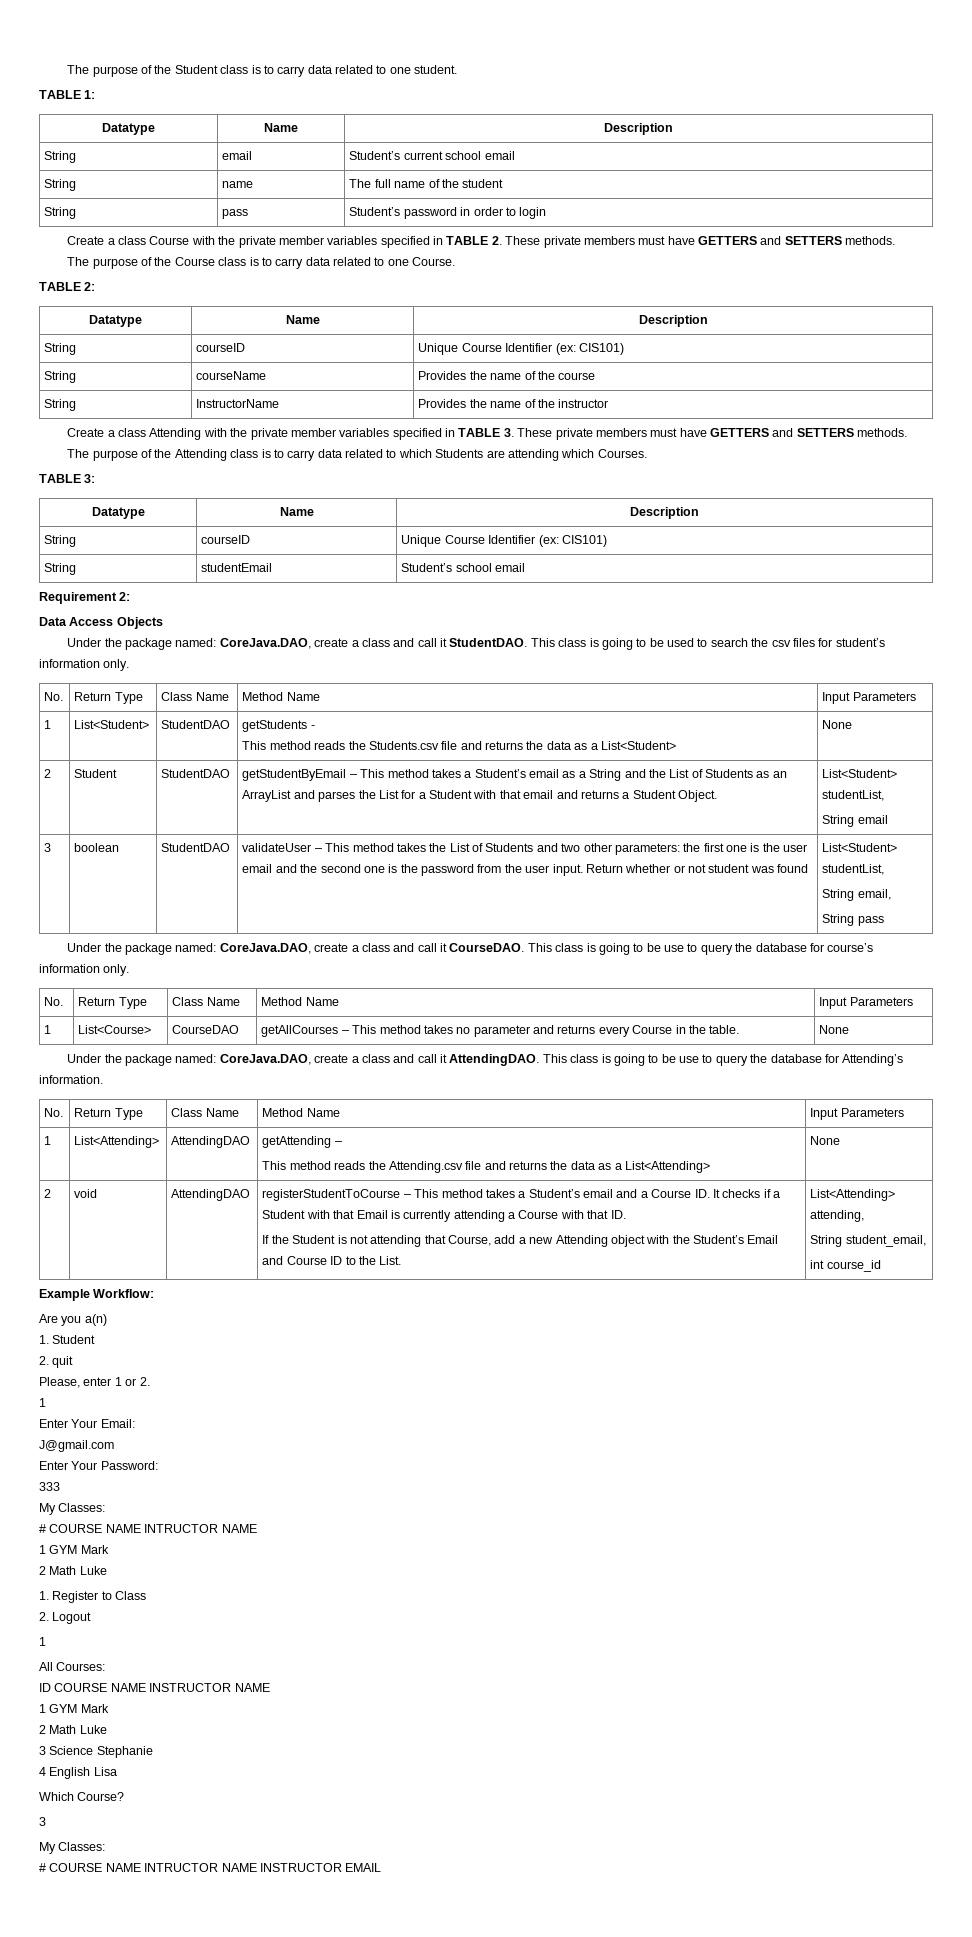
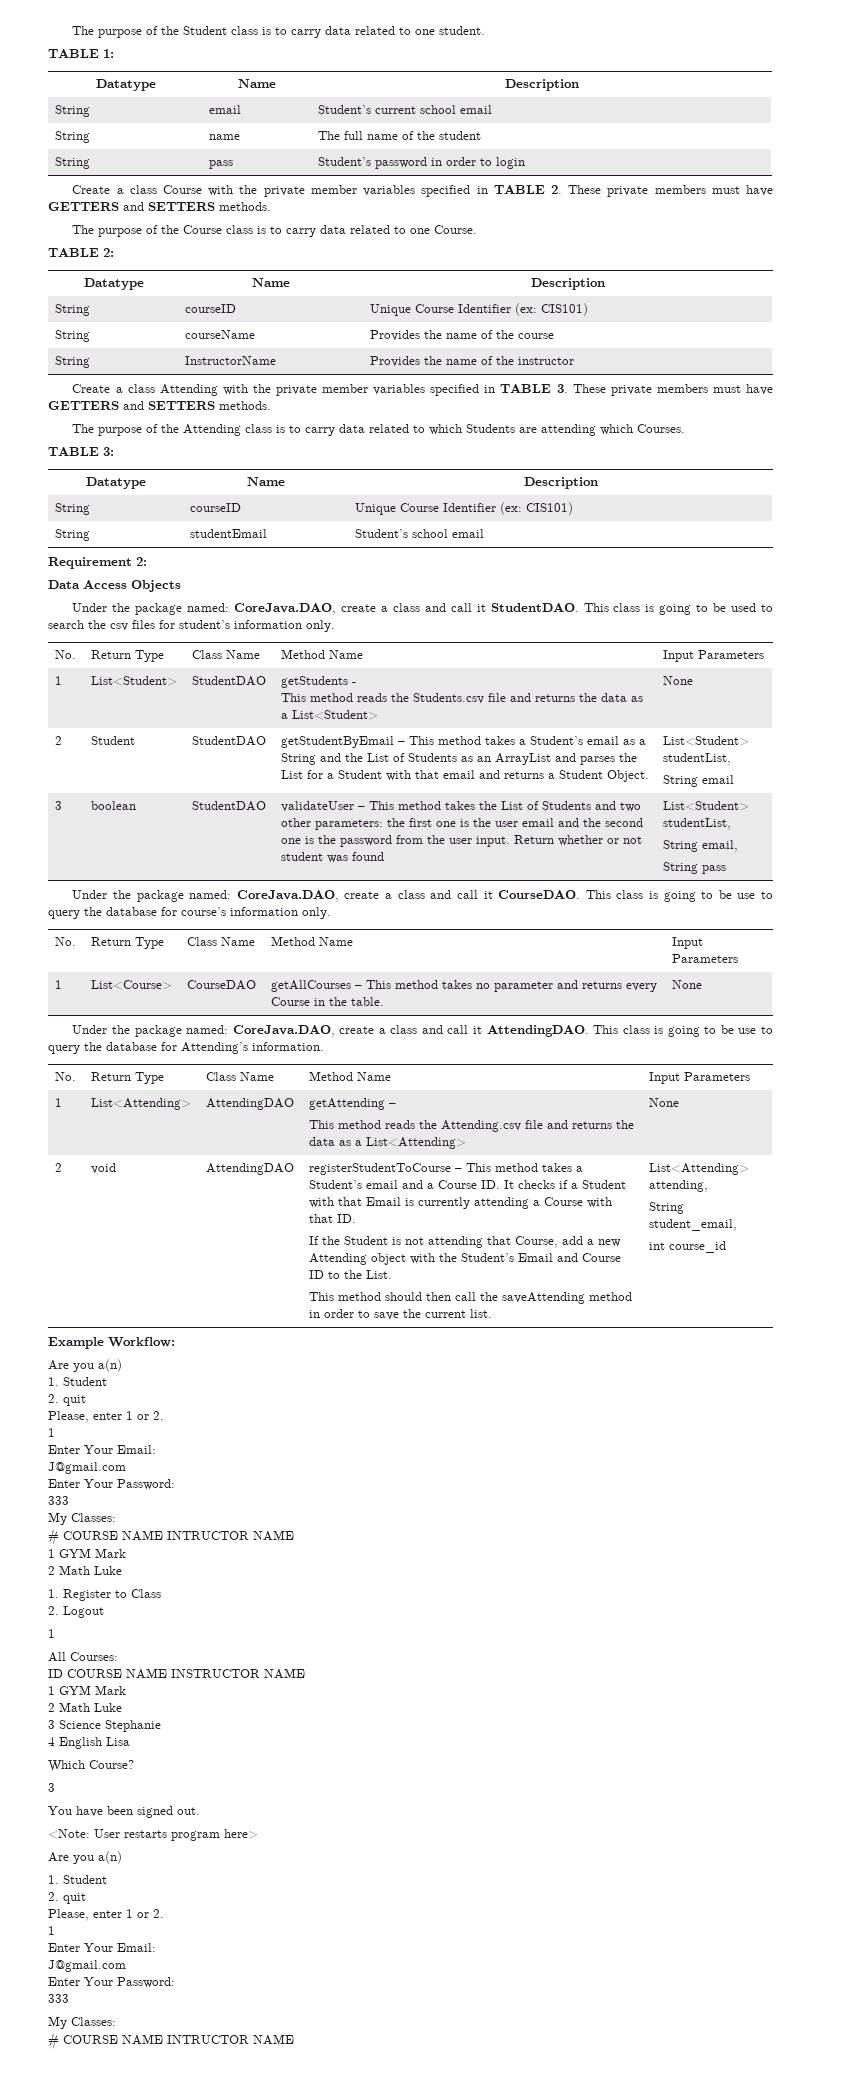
+ This method should then call the saveAttending method in order to save the current list.
  Which Course?
  3
+ You have been signed out.
+ <Note: User restarts program here>
+ Are you a(n)
+ 1. Student
+ 2. quit
+ Please, enter 1 or 2.
+ 1
+ Enter Your Email:
+ J@gmail.com
+ Enter Your Password:
+ 333
  My Classes:
- # COURSE NAME INTRUCTOR NAME INSTRUCTOR EMAIL
+ # COURSE NAME INTRUCTOR NAME

